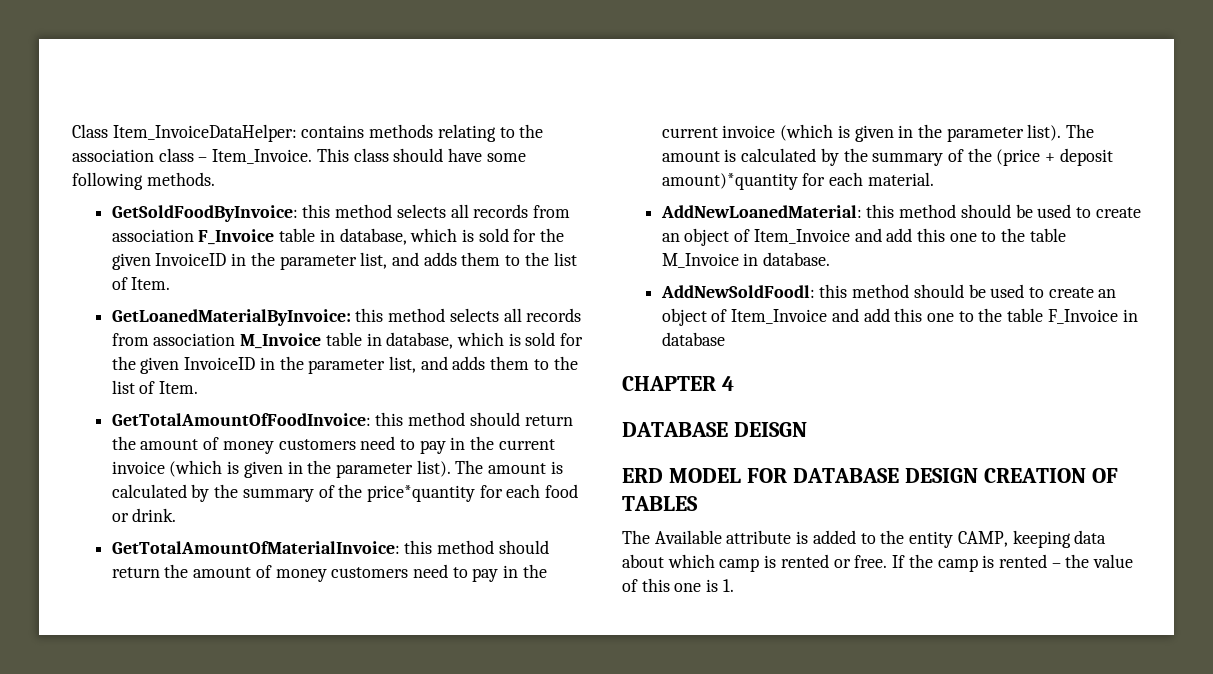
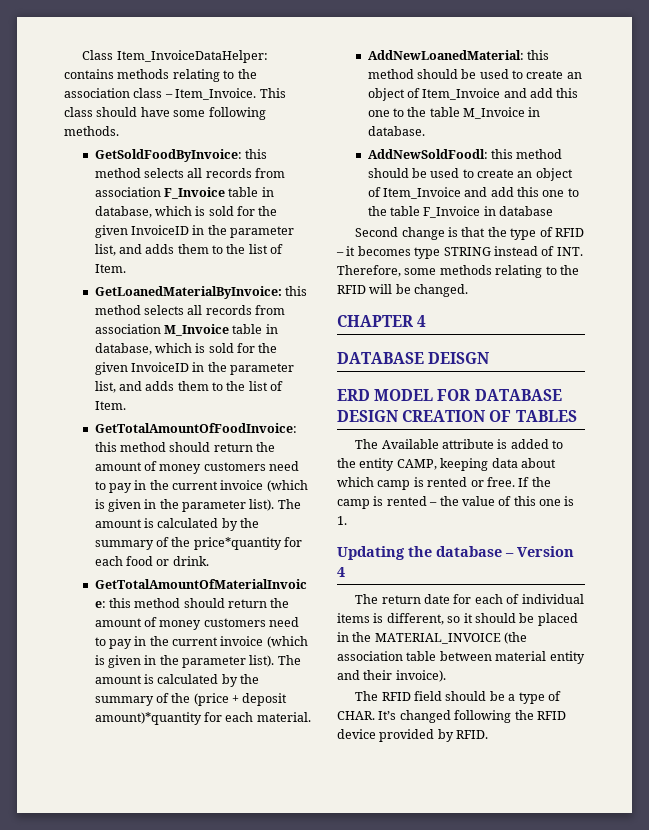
+ Second change is that the type of RFID – it becomes type STRING instead of INT. Therefore, some methods relating to the RFID will be changed.
+ Updating the database – Version 4
+ The return date for each of individual items is different, so it should be placed in the MATERIAL_INVOICE (the association table between material entity and their invoice).
+ The RFID field should be a type of CHAR. It’s changed following the RFID device provided by RFID.

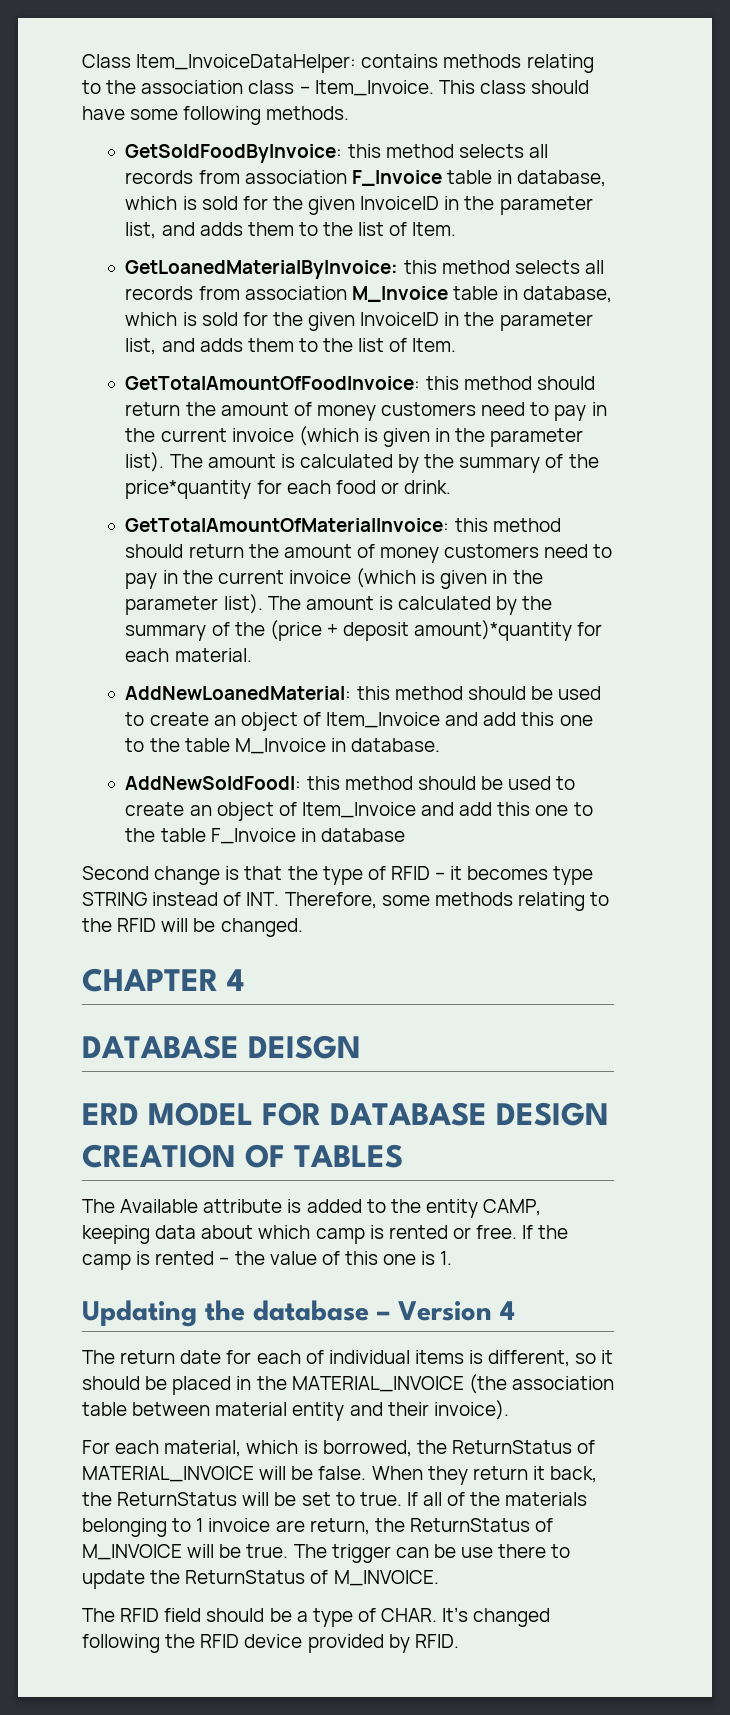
+ For each material, which is borrowed, the ReturnStatus of MATERIAL_INVOICE will be false. When they return it back, the ReturnStatus will be set to true. If all of the materials belonging to 1 invoice are return, the ReturnStatus of M_INVOICE will be true. The trigger can be use there to update the ReturnStatus of M_INVOICE.

